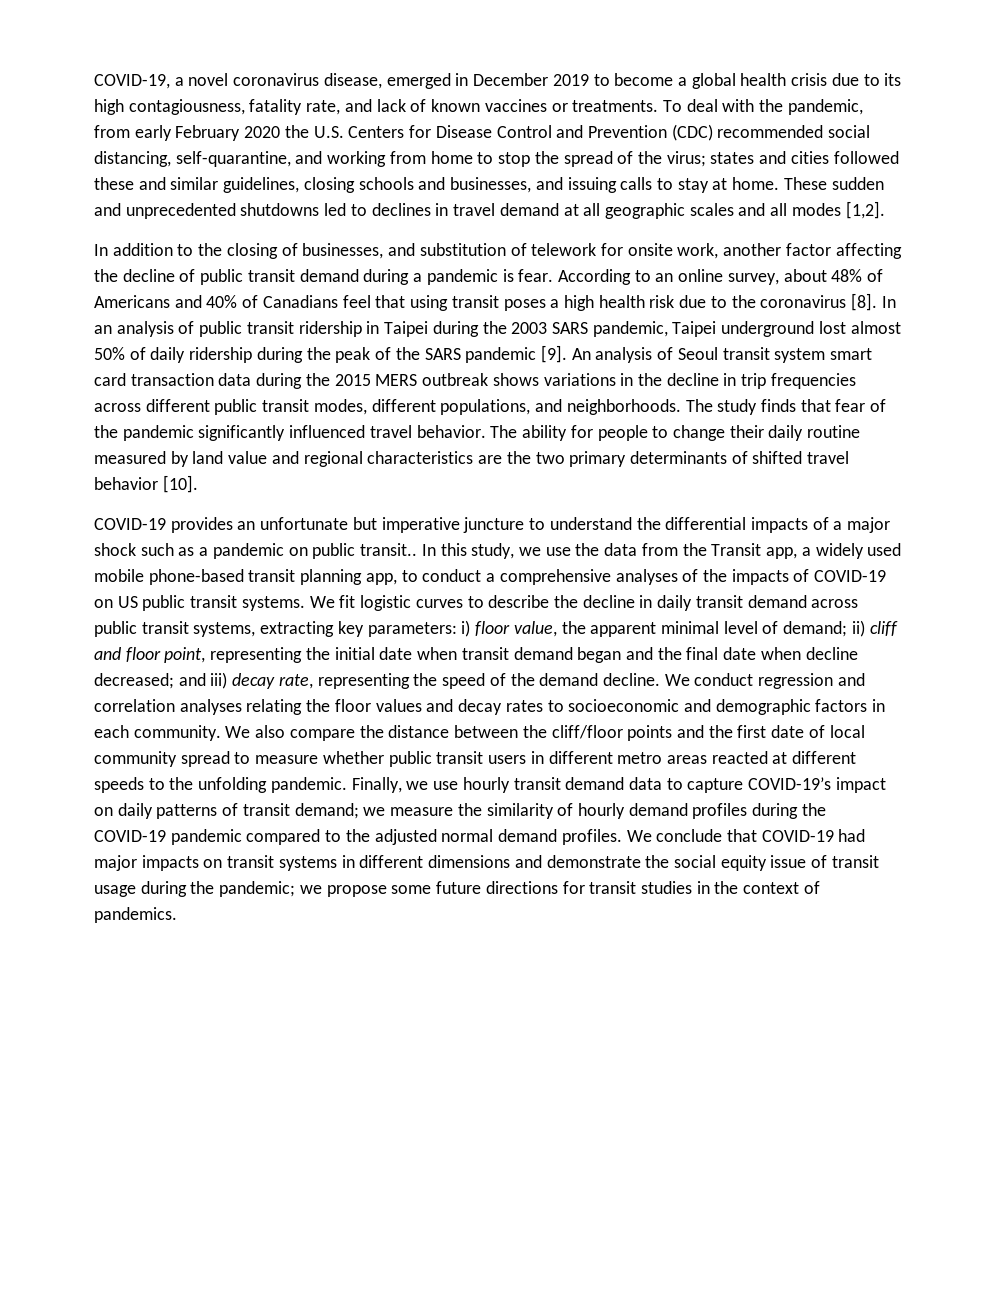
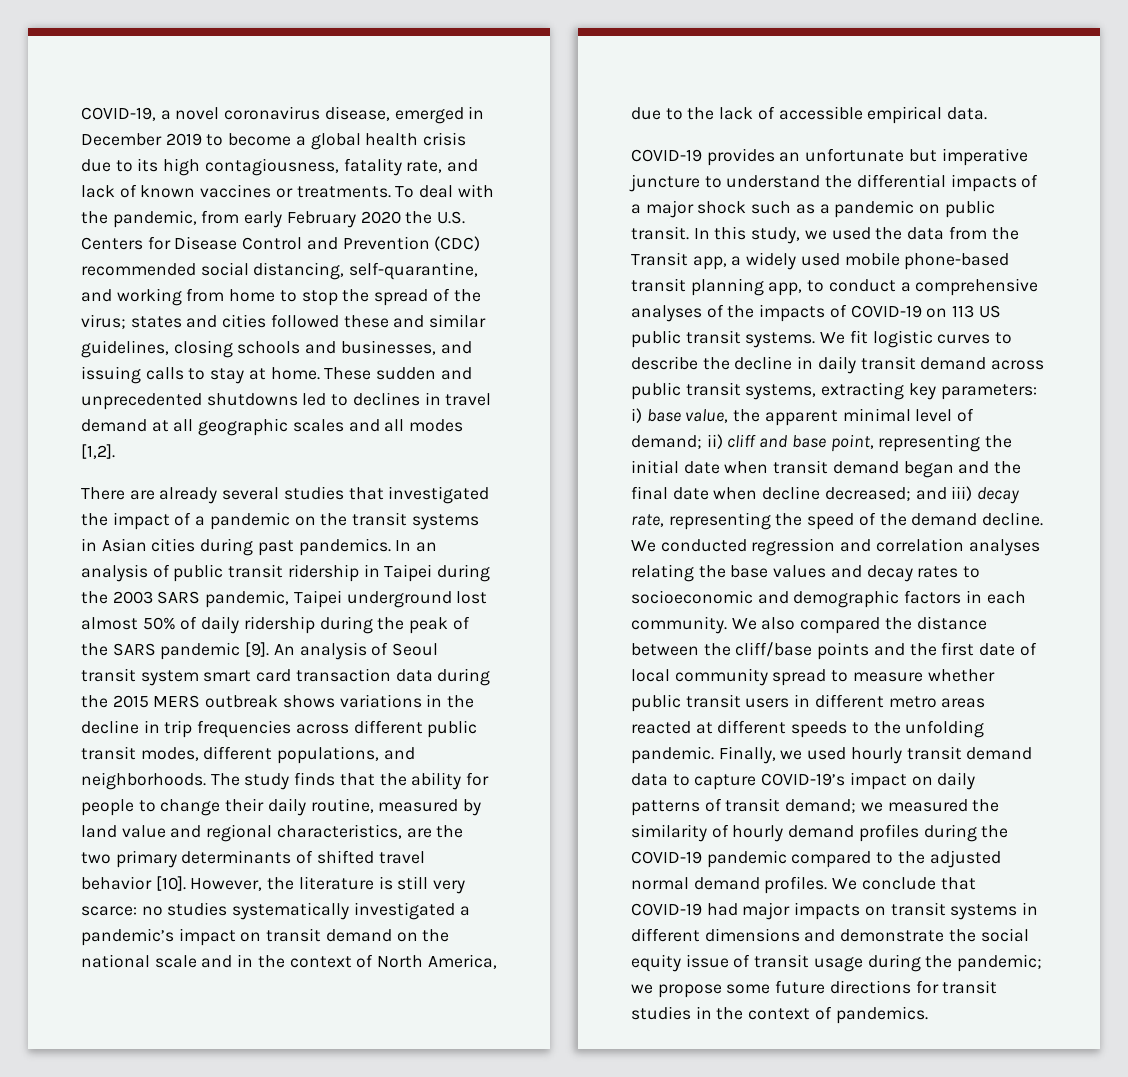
- In addition to the closing of businesses, and substitution of telework for onsite work, another factor affecting the decline of public transit demand during a pandemic is fear. According to an online survey, about 48% of Americans and 40% of Canadians feel that using transit poses a high health risk due to the coronavirus [8].
+ There are already several studies that investigated the impact of a pandemic on the transit systems in Asian cities during past pandemics.
- The study finds that fear of the pandemic significantly influenced travel behavior. The ability for people to change their daily routine measured by land value and regional characteristics are the two primary determinants of shifted travel behavior [10].
+ The study finds that the ability for people to change their daily routine, measured by land value and regional characteristics, are the two primary determinants of shifted travel behavior [10]. However, the literature is still very scarce: no studies systematically investigated a pandemic’s impact on transit demand on the national scale and in the context of North America, due to the lack of accessible empirical data.
- COVID-19 provides an unfortunate but imperative juncture to understand the differential impacts of a major shock such as a pandemic on public transit..
+ COVID-19 provides an unfortunate but imperative juncture to understand the differential impacts of a major shock such as a pandemic on public transit.
- In this study, we use the data from the Transit app, a widely used mobile phone-based transit planning app, to conduct a comprehensive analyses of the impacts of COVID-19 on US public transit systems.
+ In this study, we used the data from the Transit app, a widely used mobile phone-based transit planning app, to conduct a comprehensive analyses of the impacts of COVID-19 on 113 US public transit systems.
- We fit logistic curves to describe the decline in daily transit demand across public transit systems, extracting key parameters: i) floor value, the apparent minimal level of demand; ii) cliff and floor point, representing the initial date when transit demand began and the final date when decline decreased; and iii) decay rate, representing the speed of the demand decline.
+ We fit logistic curves to describe the decline in daily transit demand across public transit systems, extracting key parameters: i) base value, the apparent minimal level of demand; ii) cliff and base point, representing the initial date when transit demand began and the final date when decline decreased; and iii) decay rate, representing the speed of the demand decline.
- We conduct regression and correlation analyses relating the floor values and decay rates to socioeconomic and demographic factors in each community.
+ We conducted regression and correlation analyses relating the base values and decay rates to socioeconomic and demographic factors in each community.
- We also compare the distance between the cliff/floor points and the first date of local community spread to measure whether public transit users in different metro areas reacted at different speeds to the unfolding pandemic.
+ We also compared the distance between the cliff/base points and the first date of local community spread to measure whether public transit users in different metro areas reacted at different speeds to the unfolding pandemic.
- Finally, we use hourly transit demand data to capture COVID-19’s impact on daily patterns of transit demand; we measure the similarity of hourly demand profiles during the COVID-19 pandemic compared to the adjusted normal demand profiles.
+ Finally, we used hourly transit demand data to capture COVID-19’s impact on daily patterns of transit demand; we measured the similarity of hourly demand profiles during the COVID-19 pandemic compared to the adjusted normal demand profiles.

